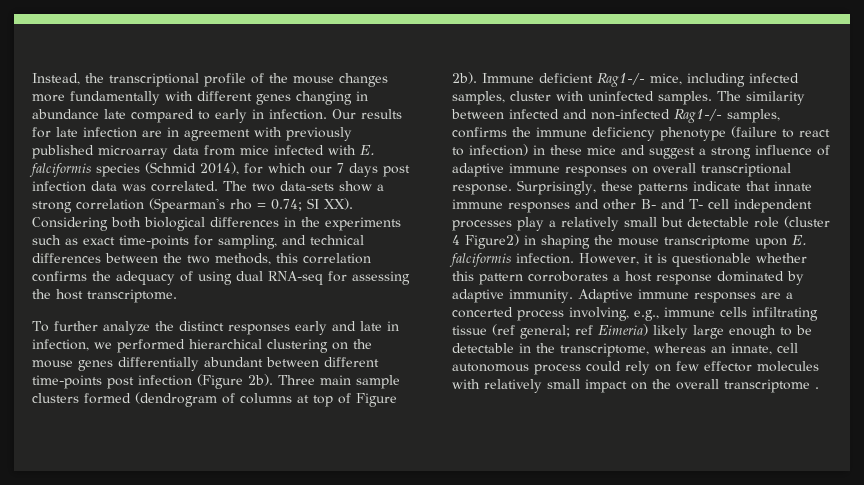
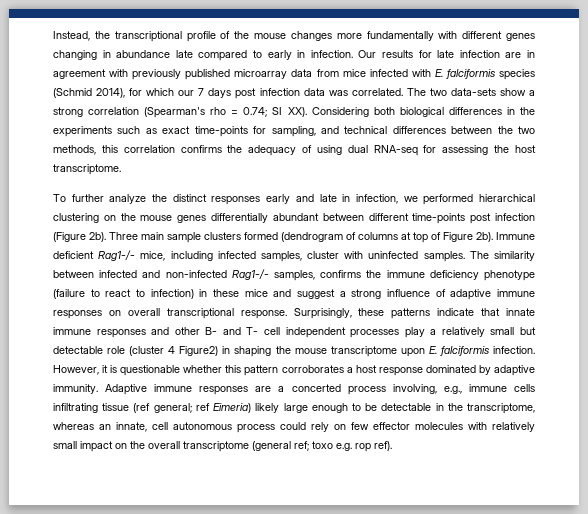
- Adaptive immune responses are a concerted process involving, e.g., immune cells infiltrating tissue (ref general; ref Eimeria) likely large enough to be detectable in the transcriptome, whereas an innate, cell autonomous process could rely on few effector molecules with relatively small impact on the overall transcriptome .
+ Adaptive immune responses are a concerted process involving, e.g., immune cells infiltrating tissue (ref general; ref Eimeria) likely large enough to be detectable in the transcriptome, whereas an innate, cell autonomous process could rely on few effector molecules with relatively small impact on the overall transcriptome (general ref; toxo e.g. rop ref).

